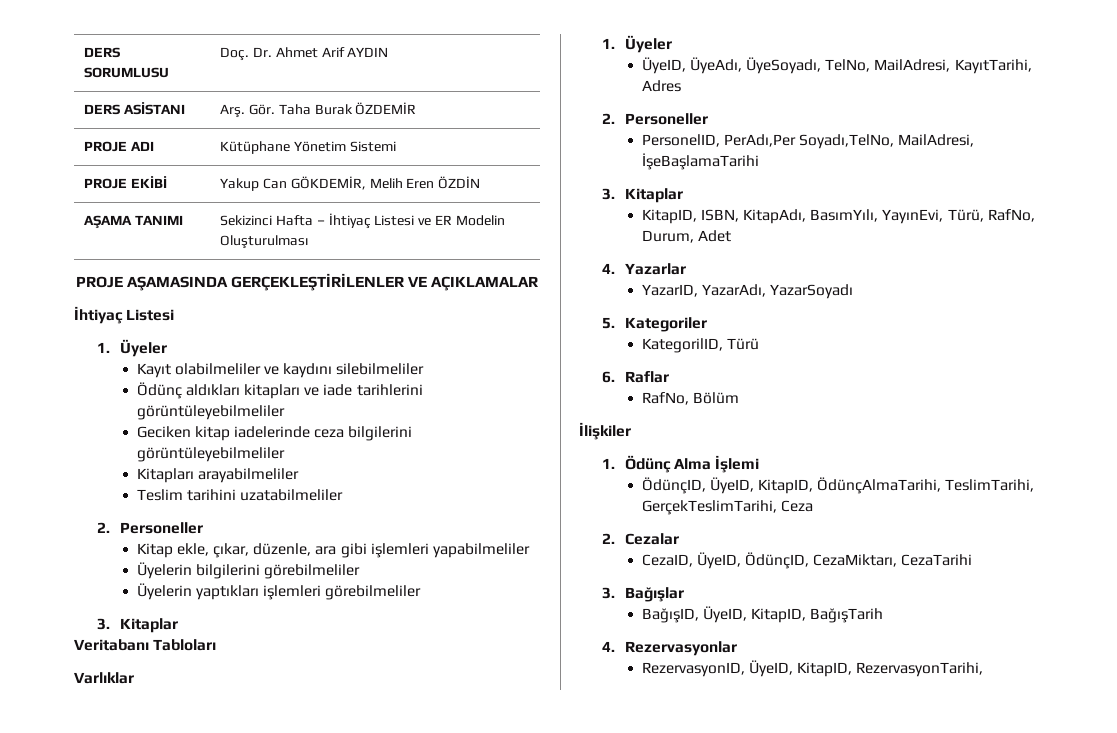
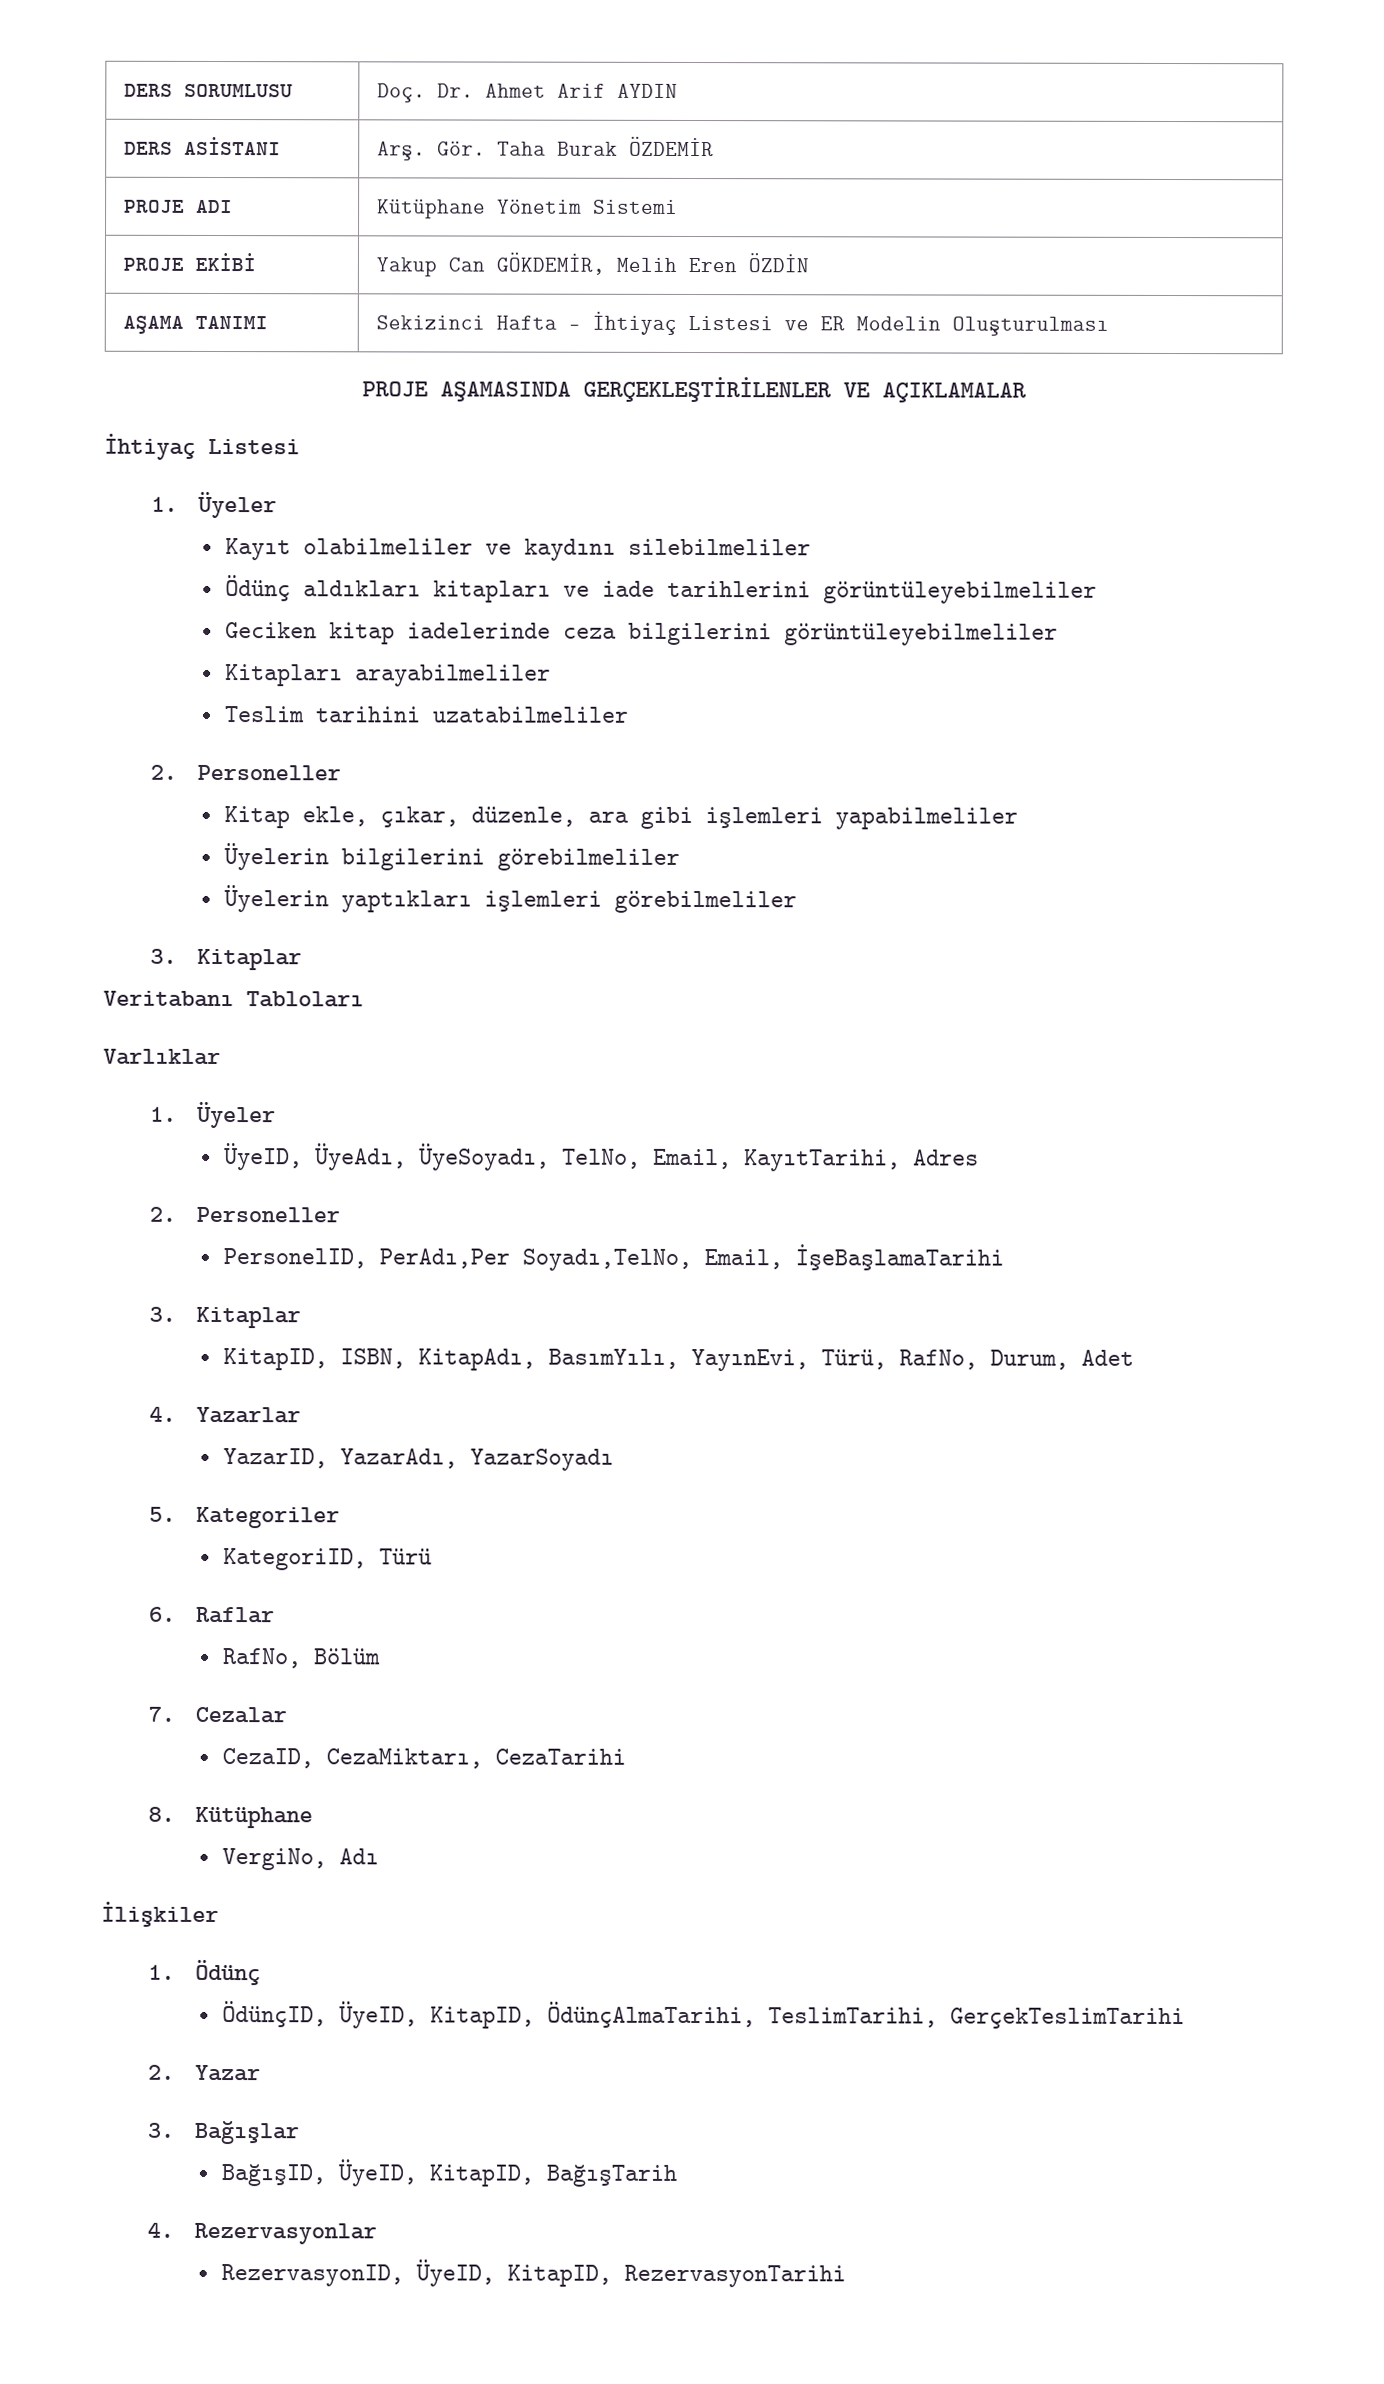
- ÜyeID, ÜyeAdı, ÜyeSoyadı, TelNo, MailAdresi, KayıtTarihi, Adres
+ ÜyeID, ÜyeAdı, ÜyeSoyadı, TelNo, Email, KayıtTarihi, Adres
- PersonelID, PerAdı,Per Soyadı,TelNo, MailAdresi, İşeBaşlamaTarihi
+ PersonelID, PerAdı,Per Soyadı,TelNo, Email, İşeBaşlamaTarihi
- KategorilID, Türü
+ KategoriID, Türü
+ 7. Cezalar
+ CezaID, CezaMiktarı, CezaTarihi
+ 8. Kütüphane
+ VergiNo, Adı
- 1. Ödünç Alma İşlemi
+ 1. Ödünç
- ÖdünçID, ÜyeID, KitapID, ÖdünçAlmaTarihi, TeslimTarihi, GerçekTeslimTarihi, Ceza
- 2. Cezalar
- CezaID, ÜyeID, ÖdünçID, CezaMiktarı, CezaTarihi
+ ÖdünçID, ÜyeID, KitapID, ÖdünçAlmaTarihi, TeslimTarihi, GerçekTeslimTarihi
+ 2. Yazar
- RezervasyonID, ÜyeID, KitapID, RezervasyonTarihi,
+ RezervasyonID, ÜyeID, KitapID, RezervasyonTarihi

